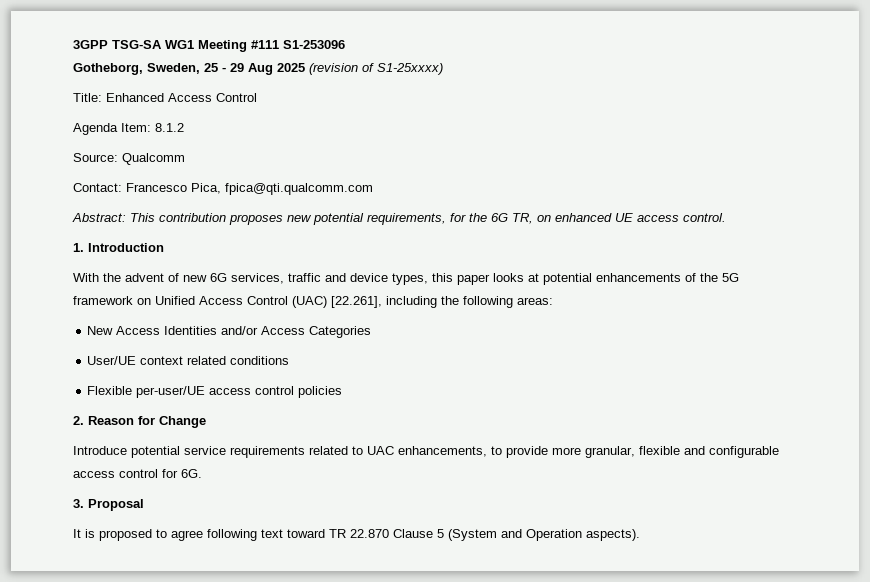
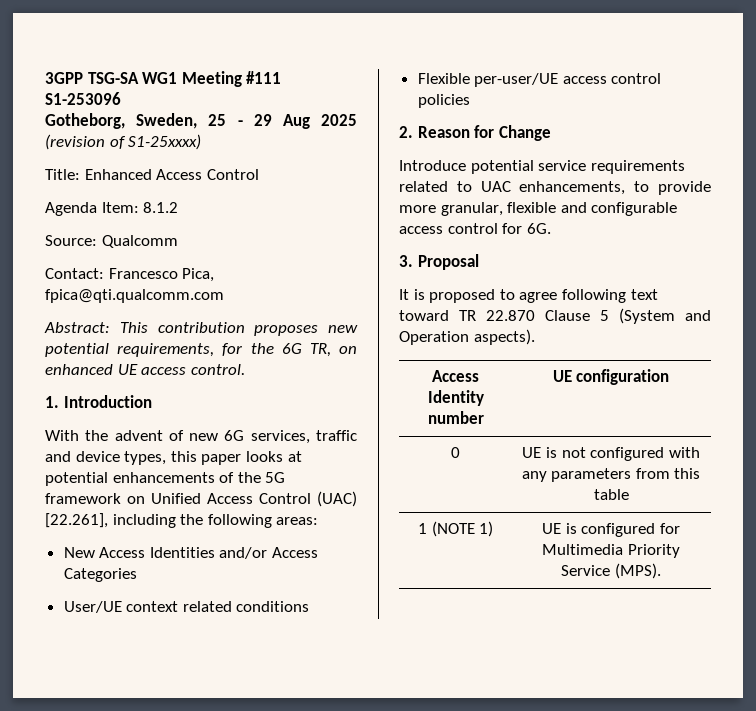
+ Access Identity number | UE configuration
+ 0 | UE is not configured with any parameters from this table
+ 1 (NOTE 1) | UE is configured for Multimedia Priority Service (MPS).

